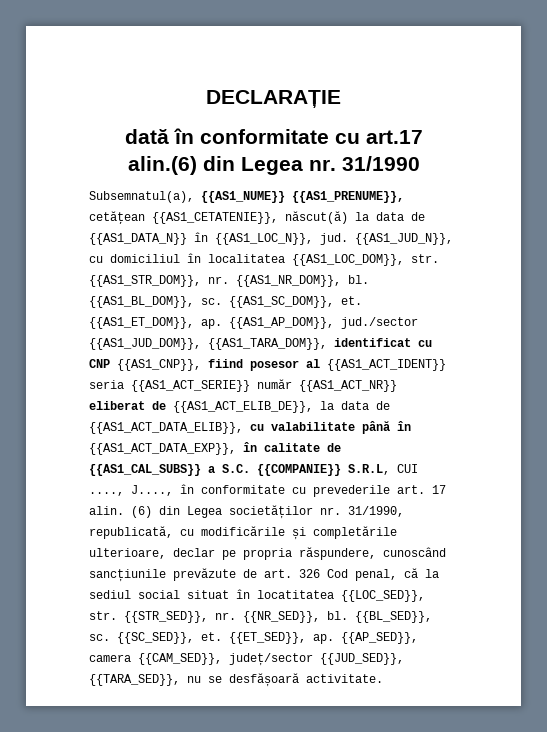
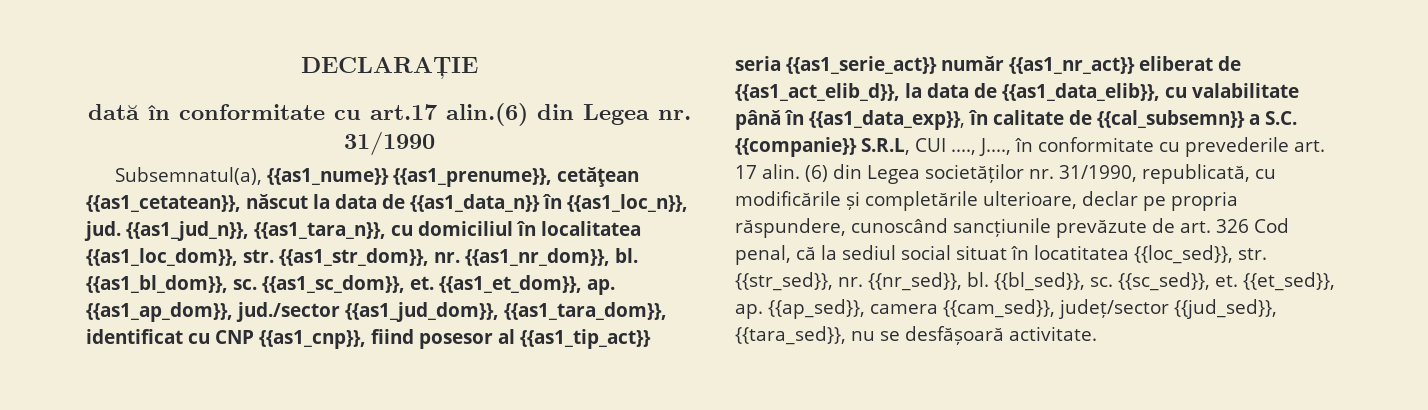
- Subsemnatul(a), {{AS1_NUME}} {{AS1_PRENUME}}, cetăţean {{AS1_CETATENIE}}, născut(ă) la data de {{AS1_DATA_N}} în {{AS1_LOC_N}}, jud. {{AS1_JUD_N}}, cu domiciliul în localitatea {{AS1_LOC_DOM}}, str. {{AS1_STR_DOM}}, nr. {{AS1_NR_DOM}}, bl. {{AS1_BL_DOM}}, sc. {{AS1_SC_DOM}}, et. {{AS1_ET_DOM}}, ap. {{AS1_AP_DOM}}, jud./sector {{AS1_JUD_DOM}}, {{AS1_TARA_DOM}}, identificat cu CNP {{AS1_CNP}}, fiind posesor al {{AS1_ACT_IDENT}} seria {{AS1_ACT_SERIE}} număr {{AS1_ACT_NR}} eliberat de {{AS1_ACT_ELIB_DE}}, la data de {{AS1_ACT_DATA_ELIB}}, cu valabilitate până în {{AS1_ACT_DATA_EXP}}, în calitate de {{AS1_CAL_SUBS}} a S.C. {{COMPANIE}} S.R.L, CUI ...., J...., în conformitate cu prevederile art. 17 alin.
+ Subsemnatul(a), {{as1_nume}} {{as1_prenume}}, cetăţean {{as1_cetatean}}, născut la data de {{as1_data_n}} în {{as1_loc_n}}, jud. {{as1_jud_n}}, {{as1_tara_n}}, cu domiciliul în localitatea {{as1_loc_dom}}, str. {{as1_str_dom}}, nr. {{as1_nr_dom}}, bl. {{as1_bl_dom}}, sc. {{as1_sc_dom}}, et. {{as1_et_dom}}, ap. {{as1_ap_dom}}, jud./sector {{as1_jud_dom}}, {{as1_tara_dom}}, identificat cu CNP {{as1_cnp}}, fiind posesor al {{as1_tip_act}} seria {{as1_serie_act}} număr {{as1_nr_act}} eliberat de {{as1_act_elib_d}}, la data de {{as1_data_elib}}, cu valabilitate până în {{as1_data_exp}}, în calitate de {{cal_subsemn}} a S.C. {{companie}} S.R.L, CUI ...., J...., în conformitate cu prevederile art. 17 alin.
- (6) din Legea societăților nr. 31/1990, republicată, cu modificările și completările ulterioare, declar pe propria răspundere, cunoscând sancțiunile prevăzute de art. 326 Cod penal, că la sediul social situat în locatitatea {{LOC_SED}}, str. {{STR_SED}}, nr. {{NR_SED}}, bl. {{BL_SED}}, sc. {{SC_SED}}, et. {{ET_SED}}, ap. {{AP_SED}}, camera {{CAM_SED}}, județ/sector {{JUD_SED}}, {{TARA_SED}}, nu se desfășoară activitate.
+ (6) din Legea societăților nr. 31/1990, republicată, cu modificările și completările ulterioare, declar pe propria răspundere, cunoscând sancțiunile prevăzute de art. 326 Cod penal, că la sediul social situat în locatitatea {{loc_sed}}, str. {{str_sed}}, nr. {{nr_sed}}, bl. {{bl_sed}}, sc. {{sc_sed}}, et. {{et_sed}}, ap. {{ap_sed}}, camera {{cam_sed}}, județ/sector {{jud_sed}}, {{tara_sed}}, nu se desfășoară activitate.

